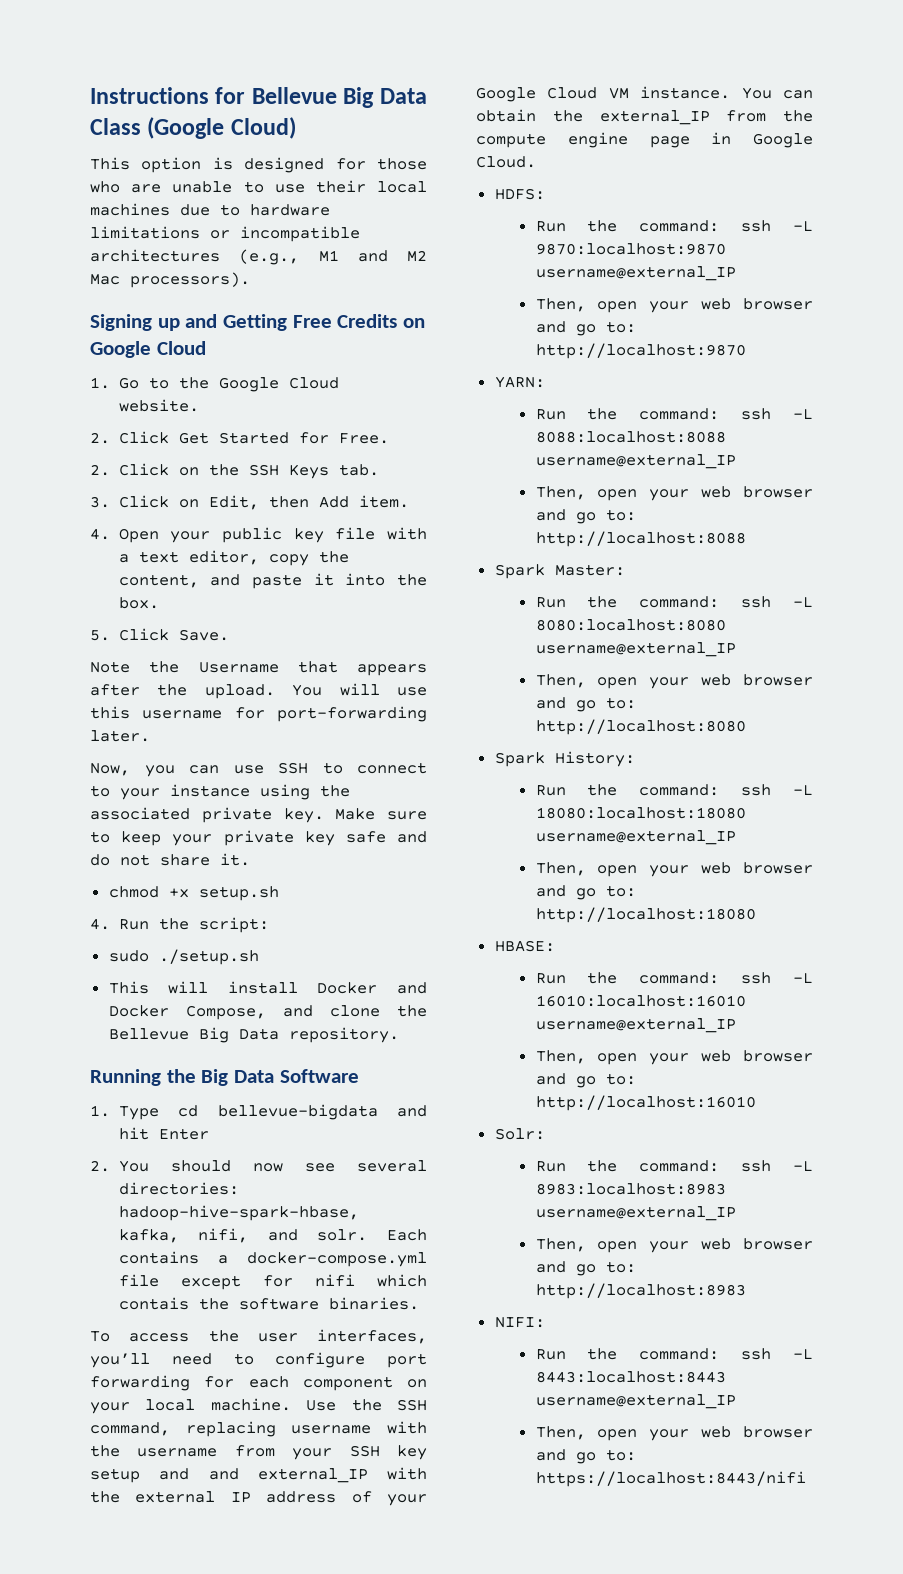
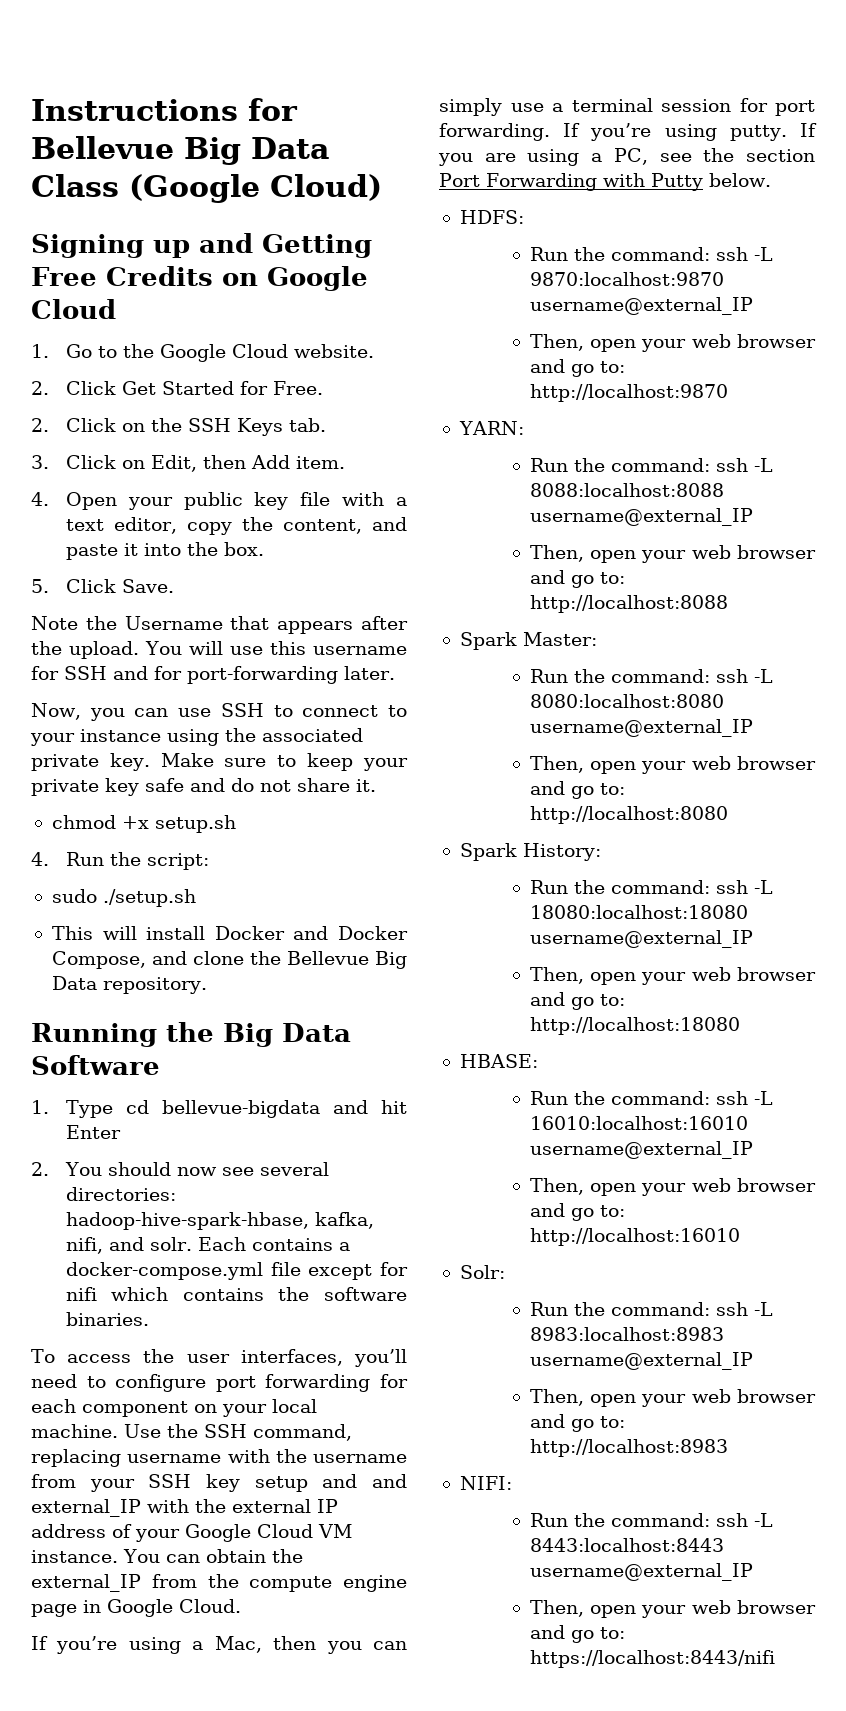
- This option is designed for those who are unable to use their local machines due to hardware limitations or incompatible architectures (e.g., M1 and M2 Mac processors).
- You will use this username for port-forwarding later.
+ You will use this username for SSH and for port-forwarding later.
- Each contains a docker-compose.yml file except for nifi which contais the software binaries.
+ Each contains a docker-compose.yml file except for nifi which contains the software binaries.
+ If you’re using a Mac, then you can simply use a terminal session for port forwarding. If you’re using putty. If you are using a PC, see the section Port Forwarding with Putty below.

